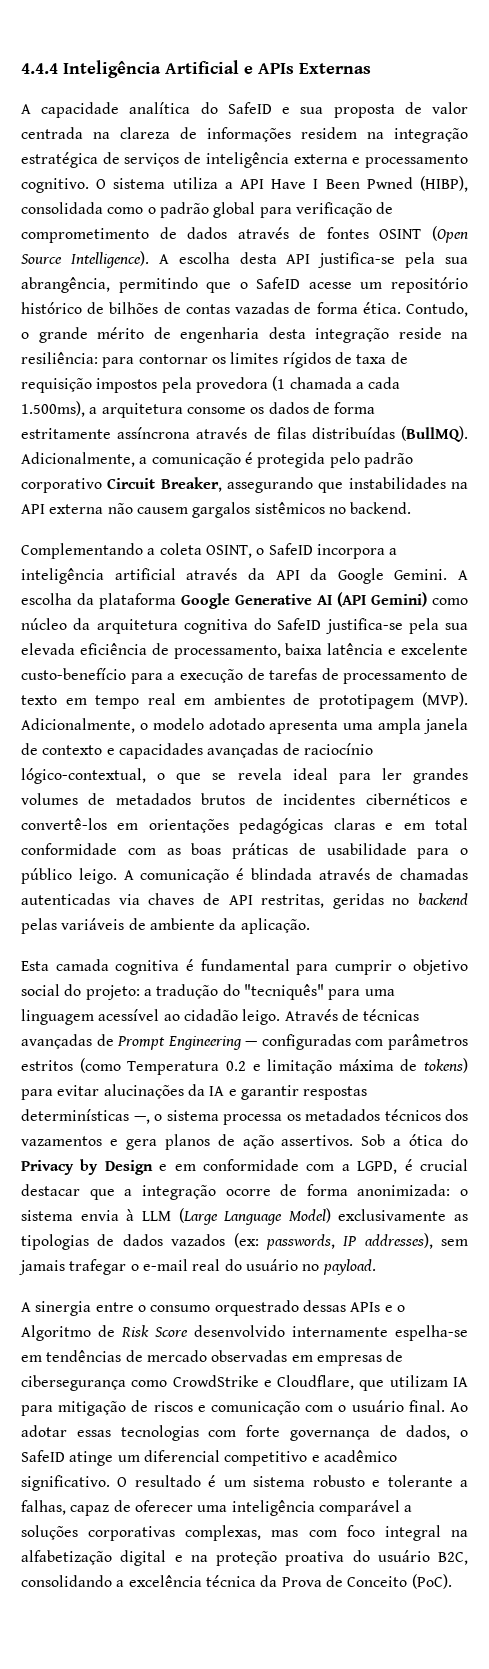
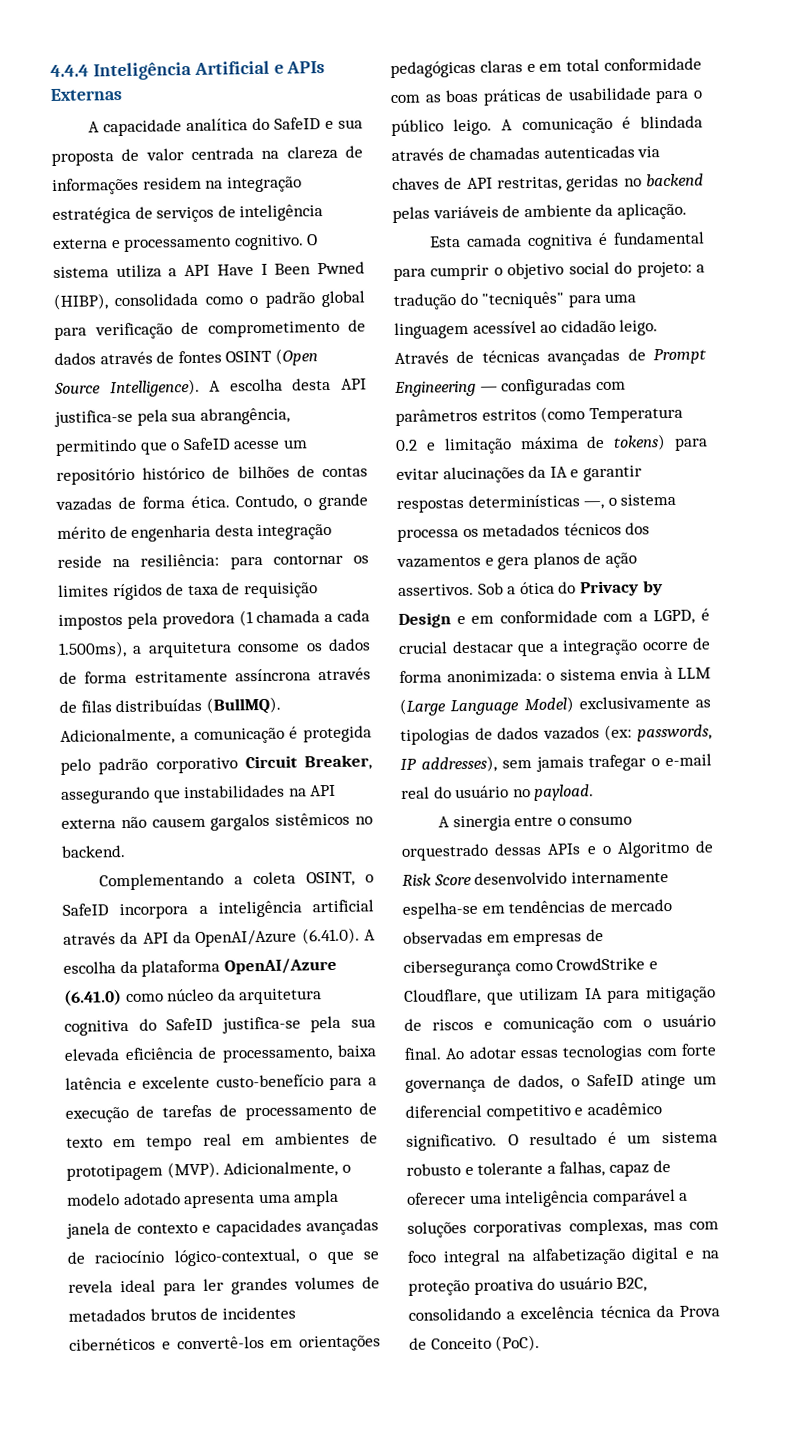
- Complementando a coleta OSINT, o SafeID incorpora a inteligência artificial através da API da Google Gemini. A escolha da plataforma Google Generative AI (API Gemini) como núcleo da arquitetura cognitiva do SafeID justifica-se pela sua elevada eficiência de processamento, baixa latência e excelente custo-benefício para a execução de tarefas de processamento de texto em tempo real em ambientes de prototipagem (MVP).
+ Complementando a coleta OSINT, o SafeID incorpora a inteligência artificial através da API da OpenAI/Azure (6.41.0). A escolha da plataforma OpenAI/Azure (6.41.0) como núcleo da arquitetura cognitiva do SafeID justifica-se pela sua elevada eficiência de processamento, baixa latência e excelente custo-benefício para a execução de tarefas de processamento de texto em tempo real em ambientes de prototipagem (MVP).

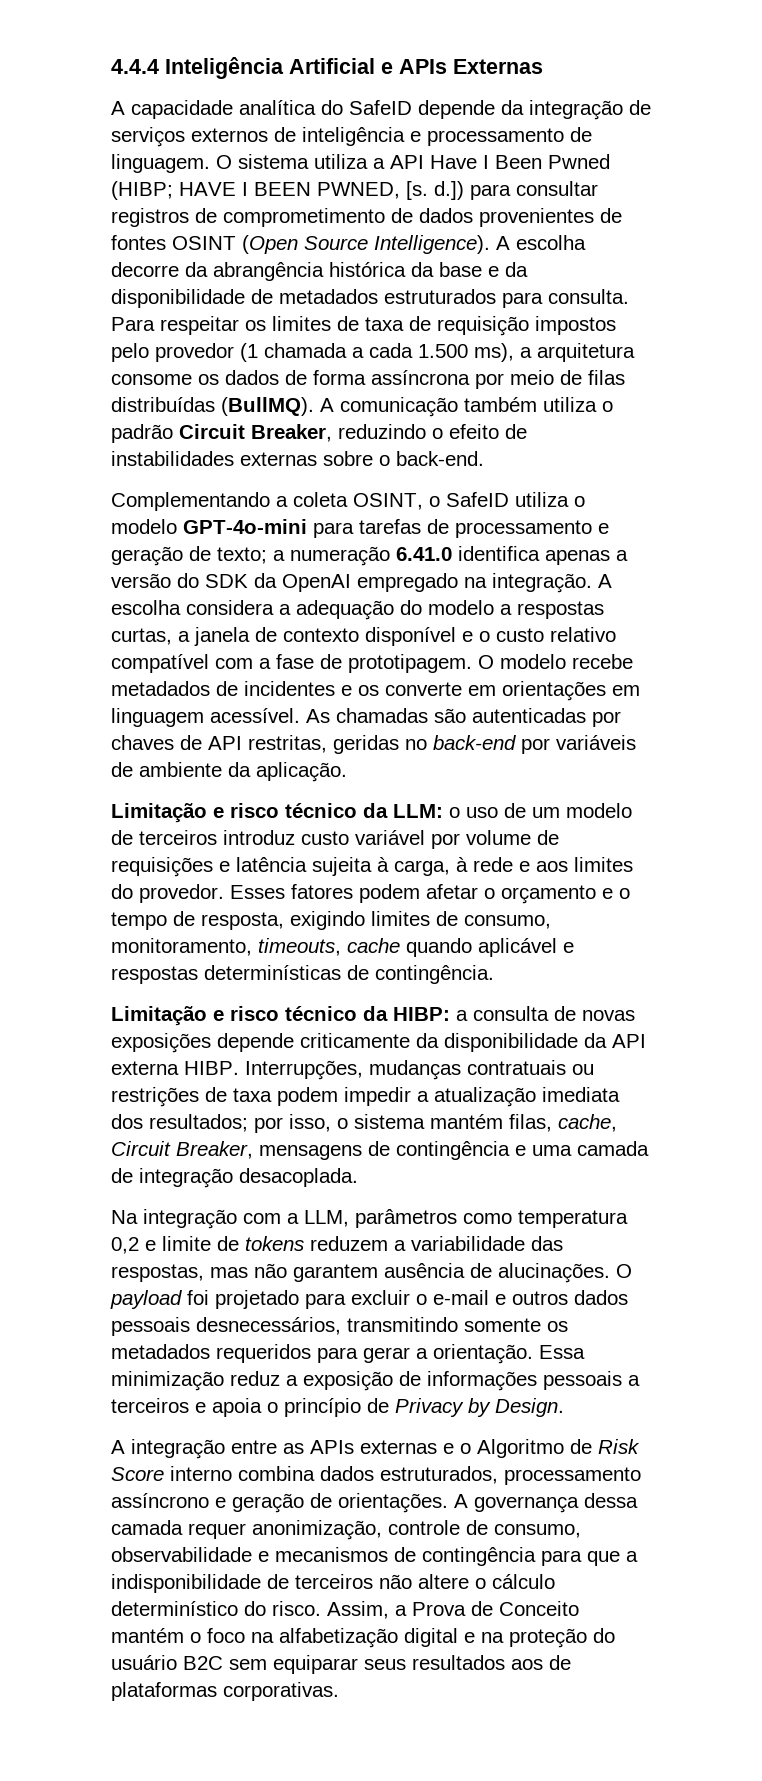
- A capacidade analítica do SafeID e sua proposta de valor centrada na clareza de informações residem na integração estratégica de serviços de inteligência externa e processamento cognitivo.
+ A capacidade analítica do SafeID depende da integração de serviços externos de inteligência e processamento de linguagem.
- O sistema utiliza a API Have I Been Pwned (HIBP), consolidada como o padrão global para verificação de comprometimento de dados através de fontes OSINT (Open Source Intelligence).
+ O sistema utiliza a API Have I Been Pwned (HIBP; HAVE I BEEN PWNED, [s. d.]) para consultar registros de comprometimento de dados provenientes de fontes OSINT (Open Source Intelligence).
- A escolha desta API justifica-se pela sua abrangência, permitindo que o SafeID acesse um repositório histórico de bilhões de contas vazadas de forma ética. Contudo, o grande mérito de engenharia desta integração reside na resiliência: para contornar os limites rígidos de taxa de requisição impostos pela provedora (1 chamada a cada 1.500ms), a arquitetura consome os dados de forma estritamente assíncrona através de filas distribuídas (BullMQ).
+ A escolha decorre da abrangência histórica da base e da disponibilidade de metadados estruturados para consulta. Para respeitar os limites de taxa de requisição impostos pelo provedor (1 chamada a cada 1.500 ms), a arquitetura consome os dados de forma assíncrona por meio de filas distribuídas (BullMQ).
- Adicionalmente, a comunicação é protegida pelo padrão corporativo Circuit Breaker, assegurando que instabilidades na API externa não causem gargalos sistêmicos no backend.
+ A comunicação também utiliza o padrão Circuit Breaker, reduzindo o efeito de instabilidades externas sobre o back-end.
- Complementando a coleta OSINT, o SafeID incorpora a inteligência artificial através da API da OpenAI/Azure (6.41.0). A escolha da plataforma OpenAI/Azure (6.41.0) como núcleo da arquitetura cognitiva do SafeID justifica-se pela sua elevada eficiência de processamento, baixa latência e excelente custo-benefício para a execução de tarefas de processamento de texto em tempo real em ambientes de prototipagem (MVP). Adicionalmente, o modelo adotado apresenta uma ampla janela de contexto e capacidades avançadas de raciocínio lógico-contextual, o que se revela ideal para ler grandes volumes de metadados brutos de incidentes cibernéticos e convertê-los em orientações pedagógicas claras e em total conformidade com as boas práticas de usabilidade para o público leigo. A comunicação é blindada através de chamadas autenticadas via chaves de API restritas, geridas no backend pelas variáveis de ambiente da aplicação.
+ Complementando a coleta OSINT, o SafeID utiliza o modelo GPT-4o-mini para tarefas de processamento e geração de texto; a numeração 6.41.0 identifica apenas a versão do SDK da OpenAI empregado na integração. A escolha considera a adequação do modelo a respostas curtas, a janela de contexto disponível e o custo relativo compatível com a fase de prototipagem. O modelo recebe metadados de incidentes e os converte em orientações em linguagem acessível. As chamadas são autenticadas por chaves de API restritas, geridas no back-end por variáveis de ambiente da aplicação.
- Esta camada cognitiva é fundamental para cumprir o objetivo social do projeto: a tradução do "tecniquês" para uma linguagem acessível ao cidadão leigo. Através de técnicas avançadas de Prompt Engineering — configuradas com parâmetros estritos (como Temperatura 0.2 e limitação máxima de tokens) para evitar alucinações da IA e garantir respostas determinísticas —, o sistema processa os metadados técnicos dos vazamentos e gera planos de ação assertivos. Sob a ótica do Privacy by Design e em conformidade com a LGPD, é crucial destacar que a integração ocorre de forma anonimizada: o sistema envia à LLM (Large Language Model) exclusivamente as tipologias de dados vazados (ex: passwords, IP addresses), sem jamais trafegar o e-mail real do usuário no payload.
- A sinergia entre o consumo orquestrado dessas APIs e o Algoritmo de Risk Score desenvolvido internamente espelha-se em tendências de mercado observadas em empresas de cibersegurança como CrowdStrike e Cloudflare, que utilizam IA para mitigação de riscos e comunicação com o usuário final. Ao adotar essas tecnologias com forte governança de dados, o SafeID atinge um diferencial competitivo e acadêmico significativo. O resultado é um sistema robusto e tolerante a falhas, capaz de oferecer uma inteligência comparável a soluções corporativas complexas, mas com foco integral na alfabetização digital e na proteção proativa do usuário B2C, consolidando a excelência técnica da Prova de Conceito (PoC).
+ Limitação e risco técnico da LLM: o uso de um modelo de terceiros introduz custo variável por volume de requisições e latência sujeita à carga, à rede e aos limites do provedor. Esses fatores podem afetar o orçamento e o tempo de resposta, exigindo limites de consumo, monitoramento, timeouts, cache quando aplicável e respostas determinísticas de contingência.
+ Limitação e risco técnico da HIBP: a consulta de novas exposições depende criticamente da disponibilidade da API externa HIBP. Interrupções, mudanças contratuais ou restrições de taxa podem impedir a atualização imediata dos resultados; por isso, o sistema mantém filas, cache, Circuit Breaker, mensagens de contingência e uma camada de integração desacoplada.
+ Na integração com a LLM, parâmetros como temperatura 0,2 e limite de tokens reduzem a variabilidade das respostas, mas não garantem ausência de alucinações. O payload foi projetado para excluir o e-mail e outros dados pessoais desnecessários, transmitindo somente os metadados requeridos para gerar a orientação. Essa minimização reduz a exposição de informações pessoais a terceiros e apoia o princípio de Privacy by Design.
+ A integração entre as APIs externas e o Algoritmo de Risk Score interno combina dados estruturados, processamento assíncrono e geração de orientações. A governança dessa camada requer anonimização, controle de consumo, observabilidade e mecanismos de contingência para que a indisponibilidade de terceiros não altere o cálculo determinístico do risco. Assim, a Prova de Conceito mantém o foco na alfabetização digital e na proteção do usuário B2C sem equiparar seus resultados aos de plataformas corporativas.

